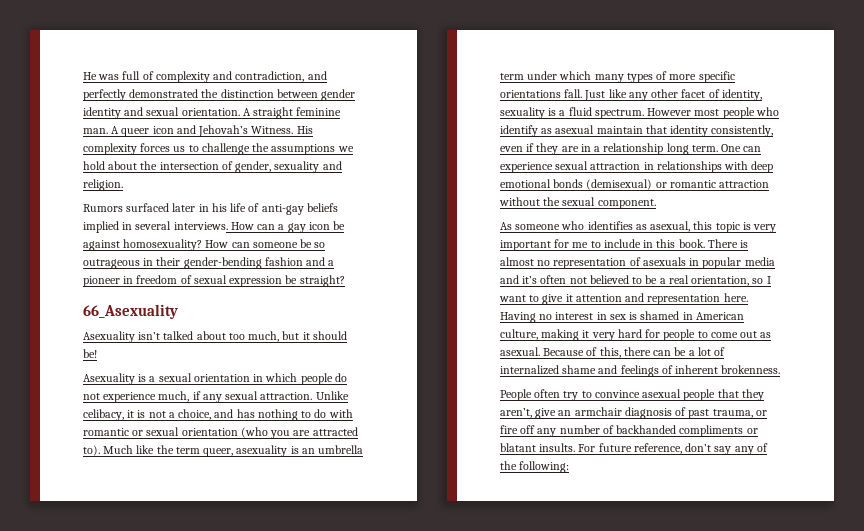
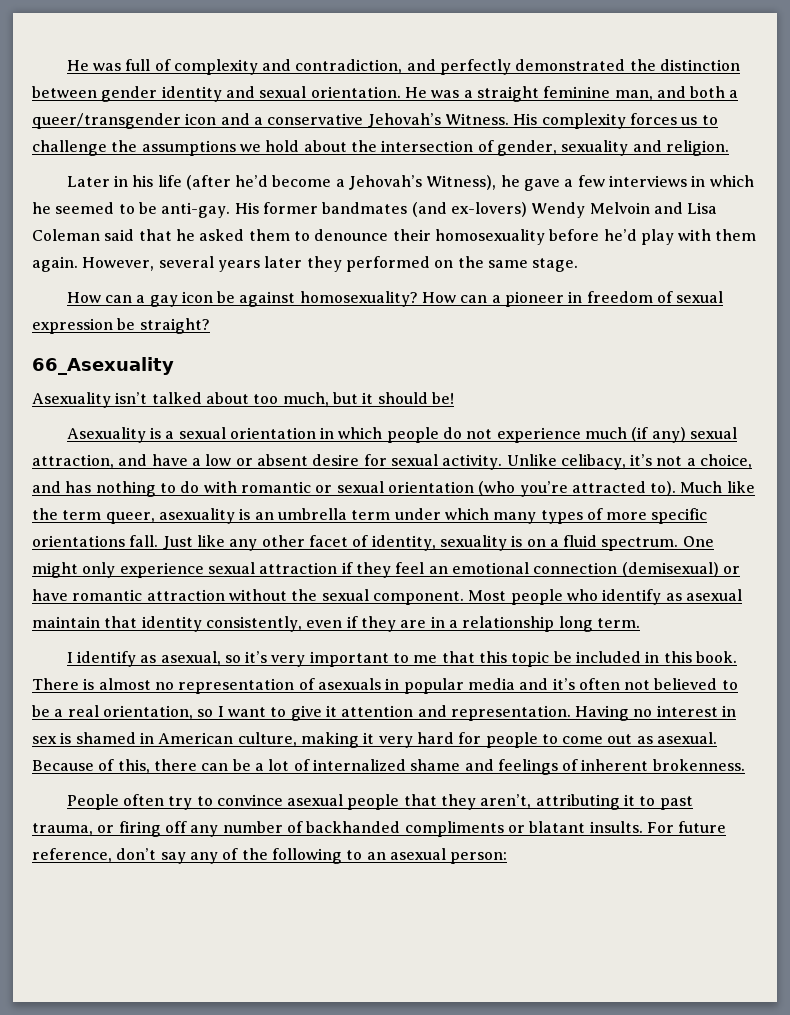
- A straight feminine man. A queer icon and Jehovah’s Witness.
+ He was a straight feminine man, and both a queer/transgender icon and a conservative Jehovah’s Witness.
- Rumors surfaced later in his life of anti-gay beliefs implied in several interviews. How can a gay icon be against homosexuality?
+ Later in his life (after he’d become a Jehovah’s Witness), he gave a few interviews in which he seemed to be anti-gay. His former bandmates (and ex-lovers) Wendy Melvoin and Lisa Coleman said that he asked them to denounce their homosexuality before he’d play with them again. However, several years later they performed on the same stage.
+ How can a gay icon be against homosexuality?
- How can someone be so outrageous in their gender-bending fashion and a pioneer in freedom of sexual expression be straight?
+ How can a pioneer in freedom of sexual expression be straight?
- Asexuality is a sexual orientation in which people do not experience much, if any sexual attraction. Unlike celibacy, it is not a choice, and has nothing to do with romantic or sexual orientation (who you are attracted to).
+ Asexuality is a sexual orientation in which people do not experience much (if any) sexual attraction, and have a low or absent desire for sexual activity. Unlike celibacy, it’s not a choice, and has nothing to do with romantic or sexual orientation (who you’re attracted to).
- Just like any other facet of identity, sexuality is a fluid spectrum.
+ Just like any other facet of identity, sexuality is on a fluid spectrum.
- However most people who identify as asexual maintain that identity consistently, even if they are in a relationship long term. One can experience sexual attraction in relationships with deep emotional bonds (demisexual) or romantic attraction without the sexual component.
- As someone who identifies as asexual, this topic is very important for me to include in this book.
+ One might only experience sexual attraction if they feel an emotional connection (demisexual) or have romantic attraction without the sexual component. Most people who identify as asexual maintain that identity consistently, even if they are in a relationship long term.
+ I identify as asexual, so it’s very important to me that this topic be included in this book.
- There is almost no representation of asexuals in popular media and it’s often not believed to be a real orientation, so I want to give it attention and representation here.
+ There is almost no representation of asexuals in popular media and it’s often not believed to be a real orientation, so I want to give it attention and representation.
- People often try to convince asexual people that they aren’t, give an armchair diagnosis of past trauma, or fire off any number of backhanded compliments or blatant insults.
+ People often try to convince asexual people that they aren’t, attributing it to past trauma, or firing off any number of backhanded compliments or blatant insults.
- For future reference, don’t say any of the following:
+ For future reference, don’t say any of the following to an asexual person:

